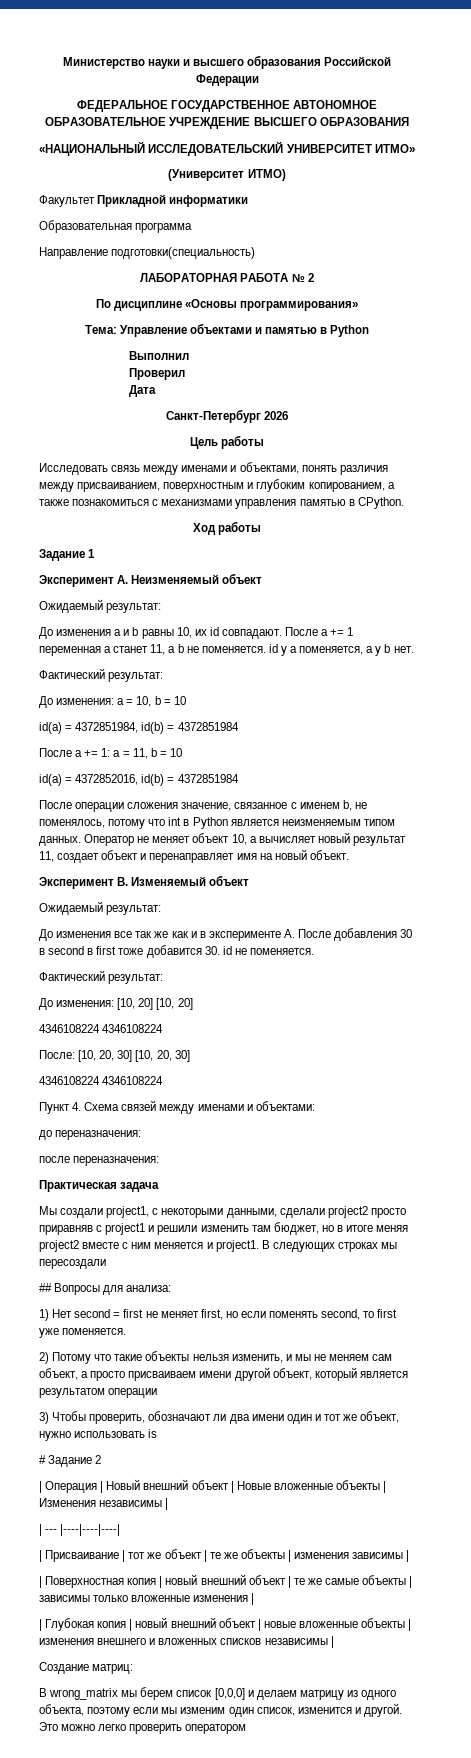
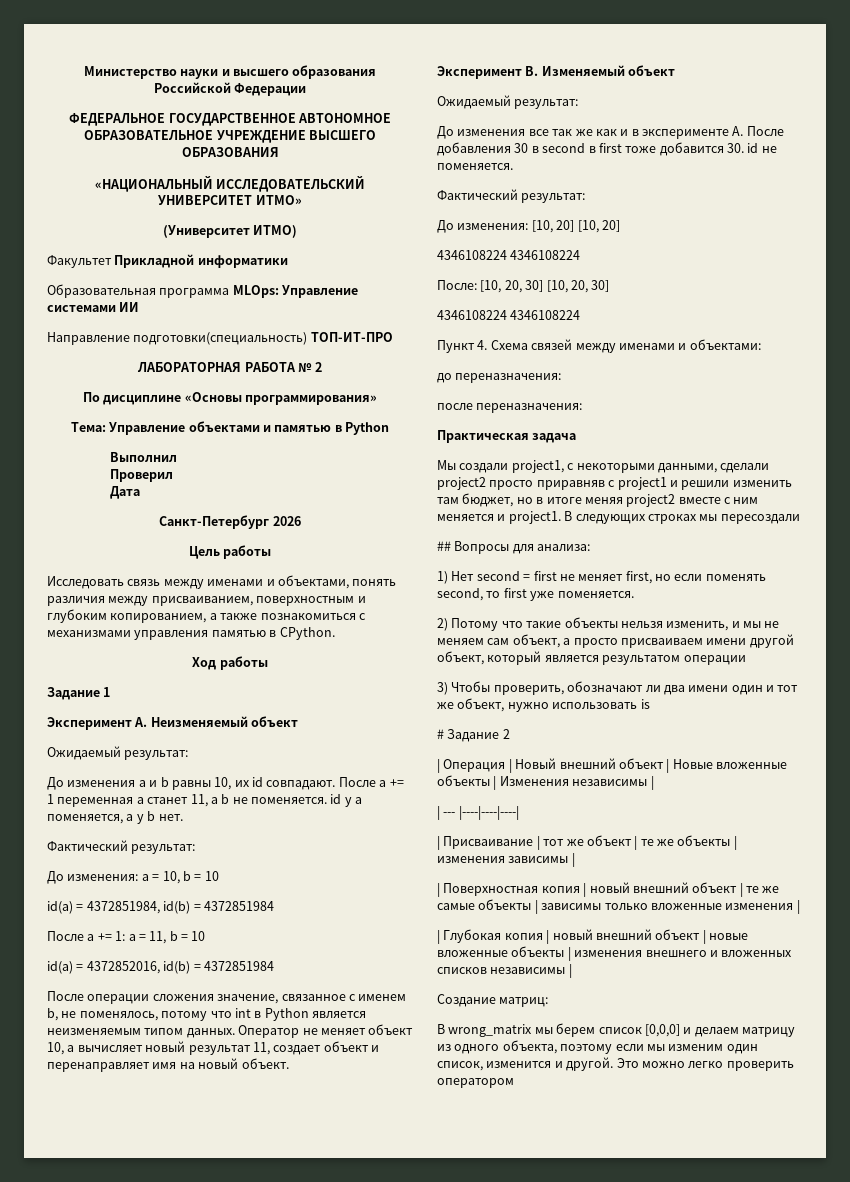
- Образовательная программа
+ Образовательная программа MLOps: Управление системами ИИ
- Направление подготовки(специальность)
+ Направление подготовки(специальность) ТОП-ИТ-ПРО

